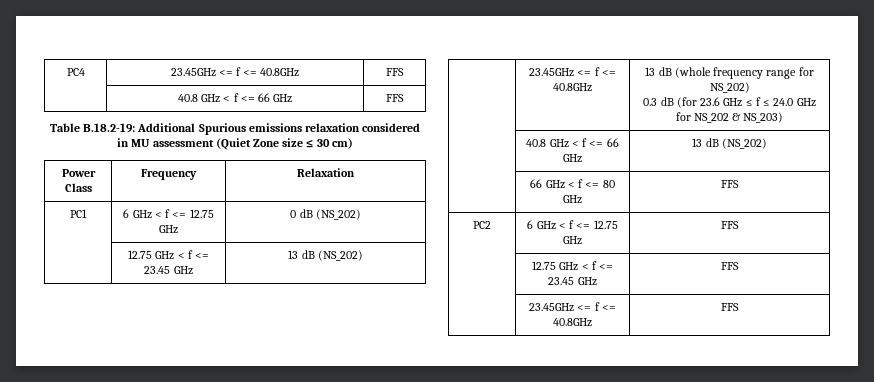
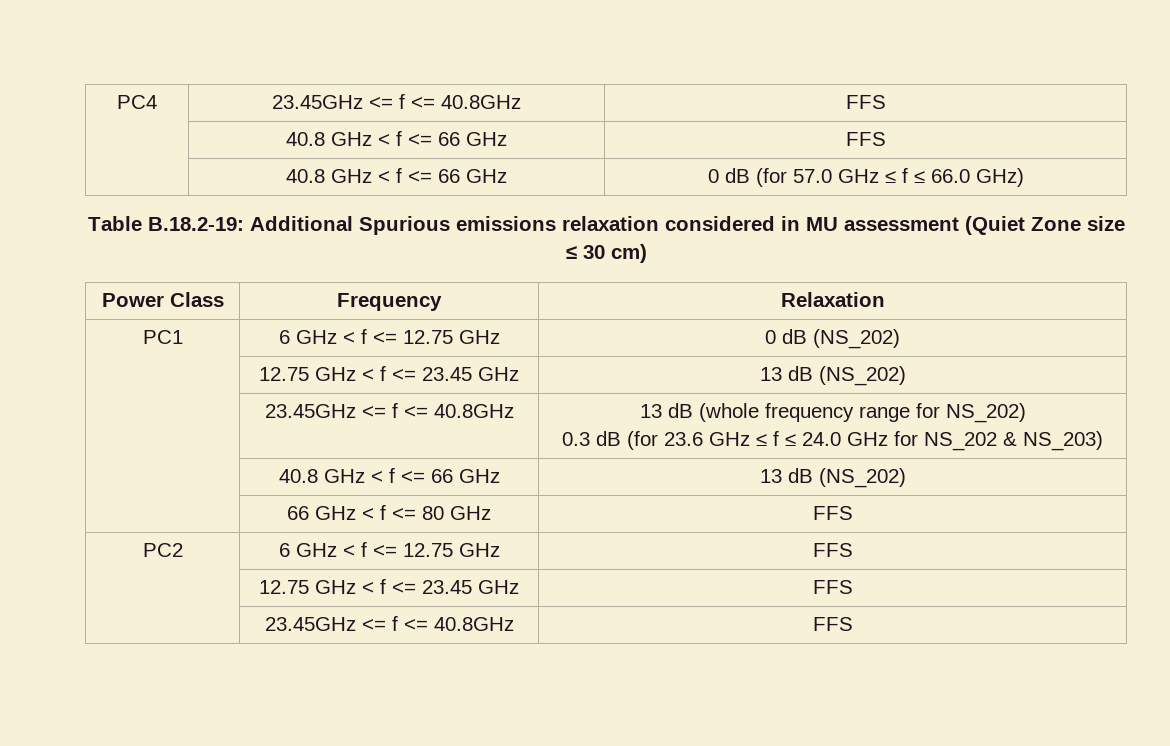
+ | 40.8 GHz < f <= 66 GHz | 0 dB (for 57.0 GHz ≤ f ≤ 66.0 GHz)

